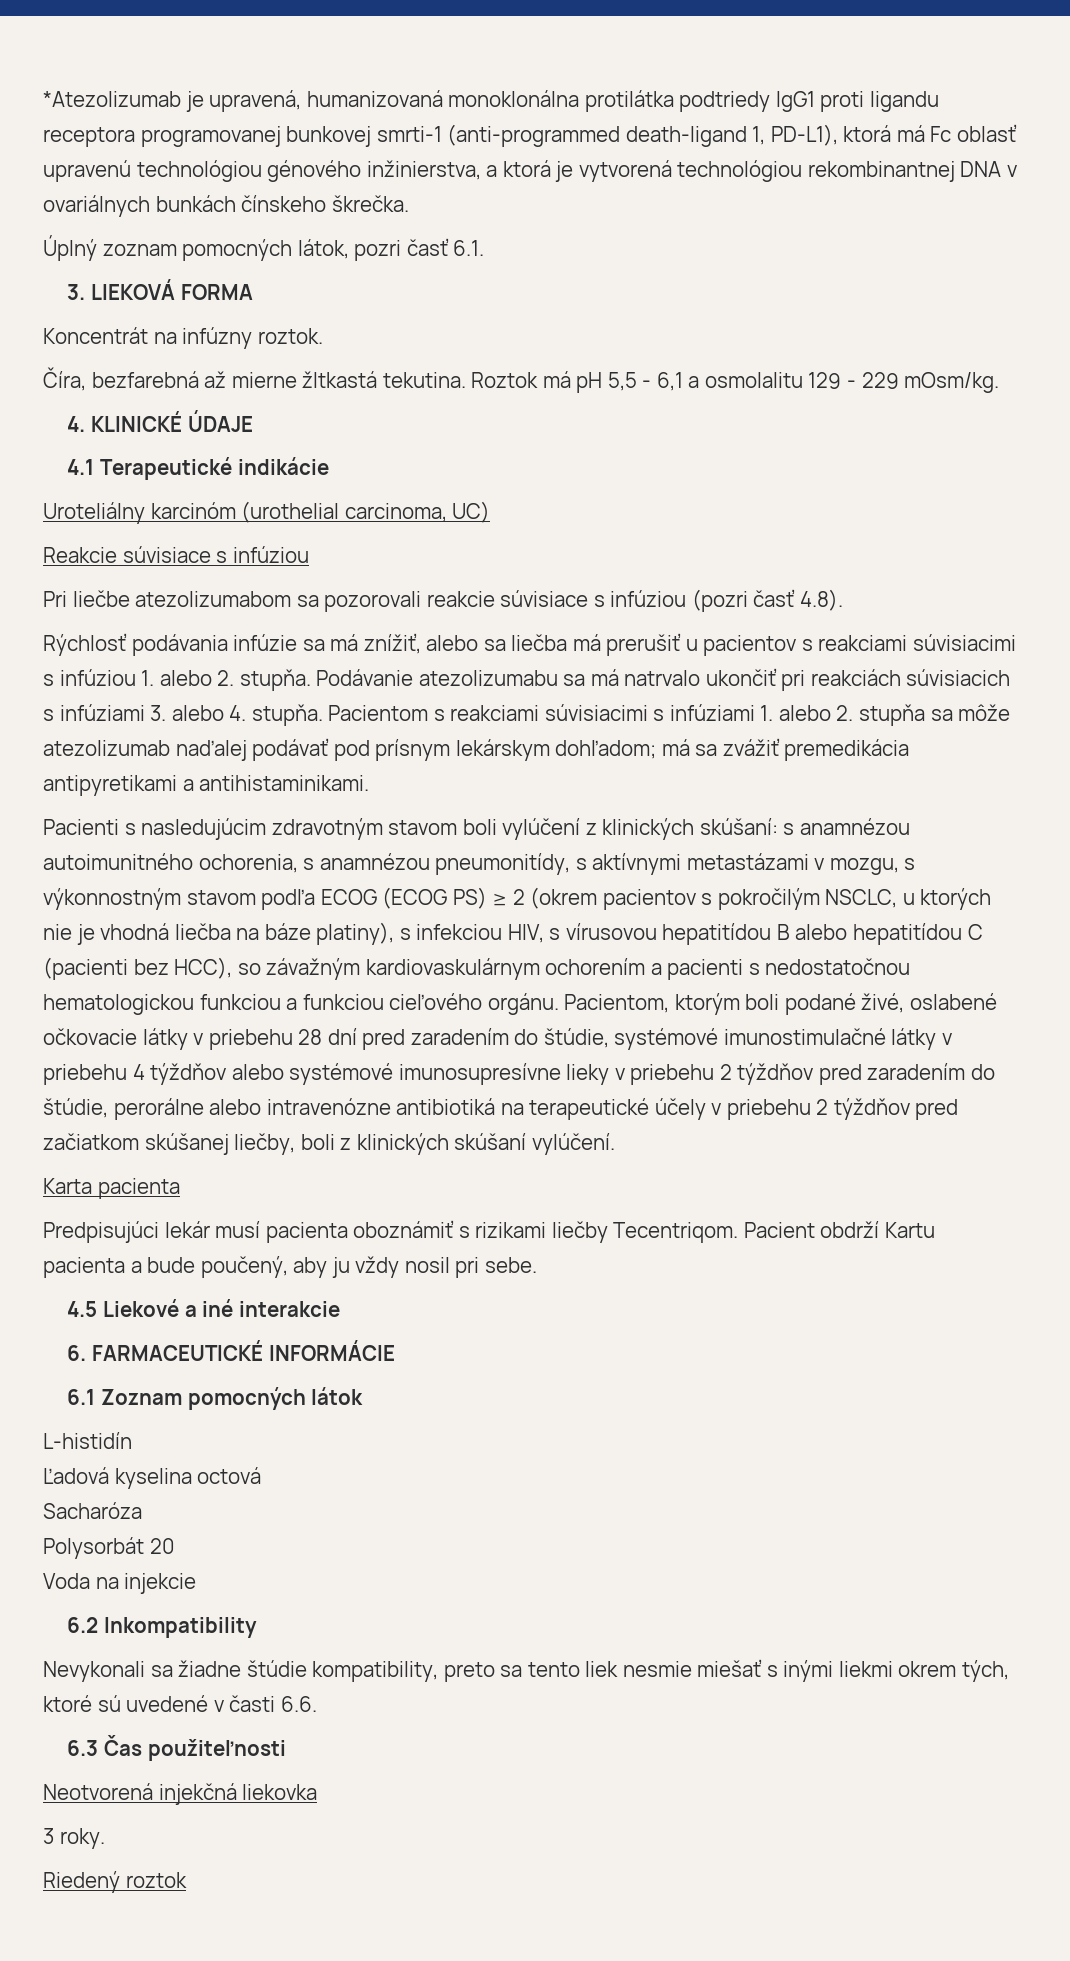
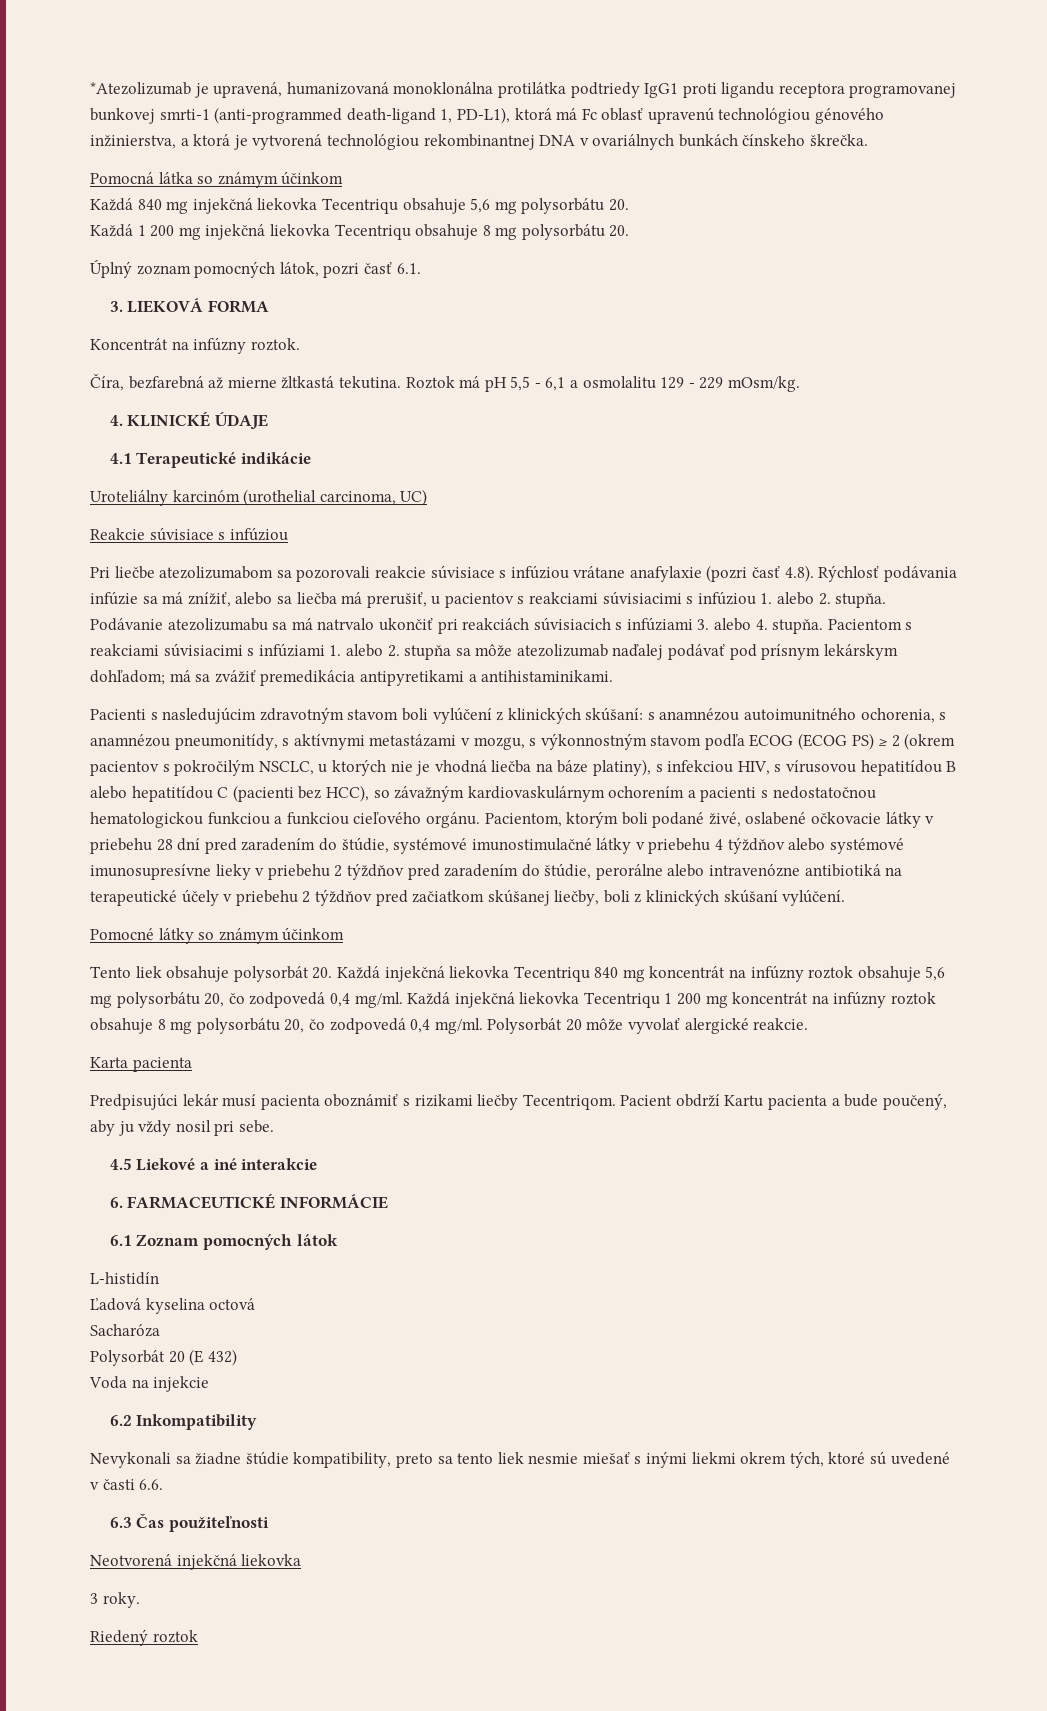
+ Pomocná látka so známym účinkom
+ Každá 840 mg injekčná liekovka Tecentriqu obsahuje 5,6 mg polysorbátu 20.
+ Každá 1 200 mg injekčná liekovka Tecentriqu obsahuje 8 mg polysorbátu 20.
- Pri liečbe atezolizumabom sa pozorovali reakcie súvisiace s infúziou (pozri časť 4.8).
- Rýchlosť podávania infúzie sa má znížiť, alebo sa liečba má prerušiť u pacientov s reakciami súvisiacimi s infúziou 1. alebo 2. stupňa.
+ Pri liečbe atezolizumabom sa pozorovali reakcie súvisiace s infúziou vrátane anafylaxie (pozri časť 4.8). Rýchlosť podávania infúzie sa má znížiť, alebo sa liečba má prerušiť, u pacientov s reakciami súvisiacimi s infúziou 1. alebo 2. stupňa.
+ Pomocné látky so známym účinkom
+ Tento liek obsahuje polysorbát 20. Každá injekčná liekovka Tecentriqu 840 mg koncentrát na infúzny roztok obsahuje 5,6 mg polysorbátu 20, čo zodpovedá 0,4 mg/ml. Každá injekčná liekovka Tecentriqu 1 200 mg koncentrát na infúzny roztok obsahuje 8 mg polysorbátu 20, čo zodpovedá 0,4 mg/ml. Polysorbát 20 môže vyvolať alergické reakcie.
- Polysorbát 20
+ Polysorbát 20 (E 432)

